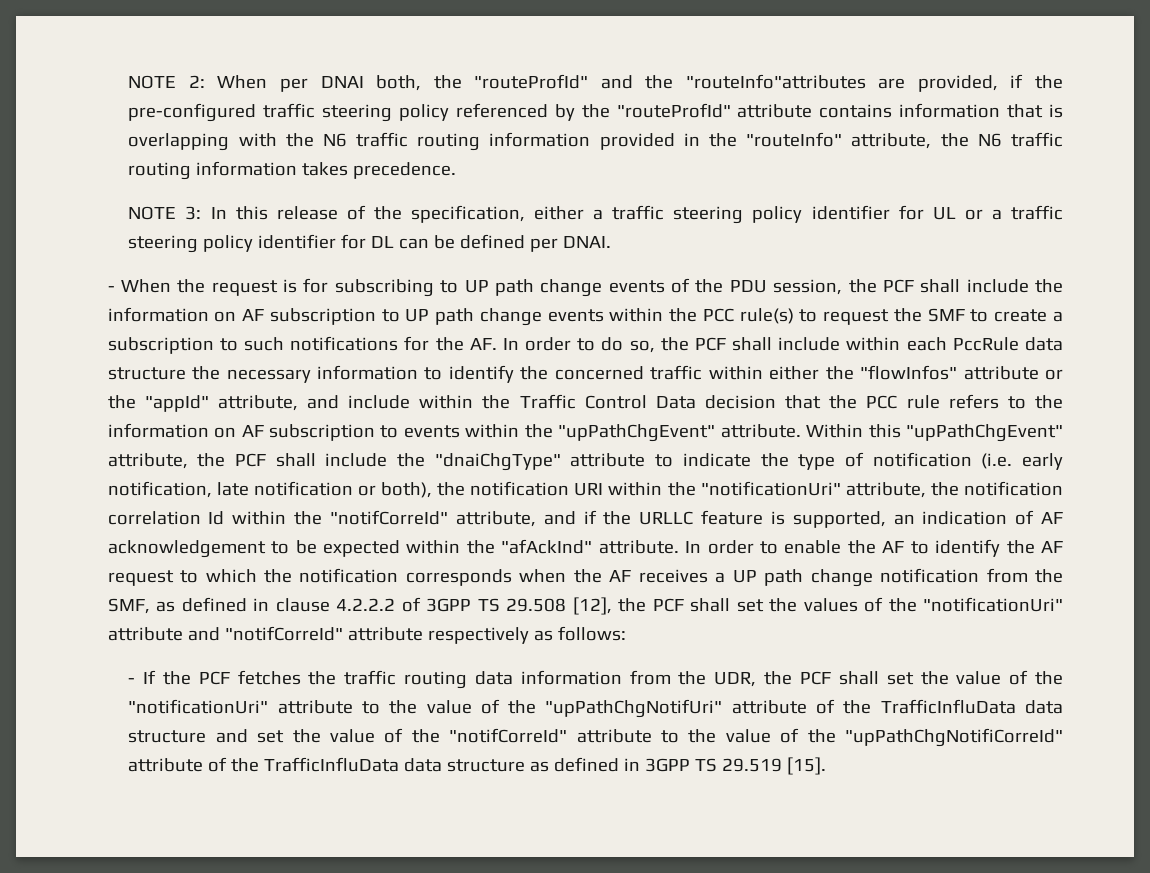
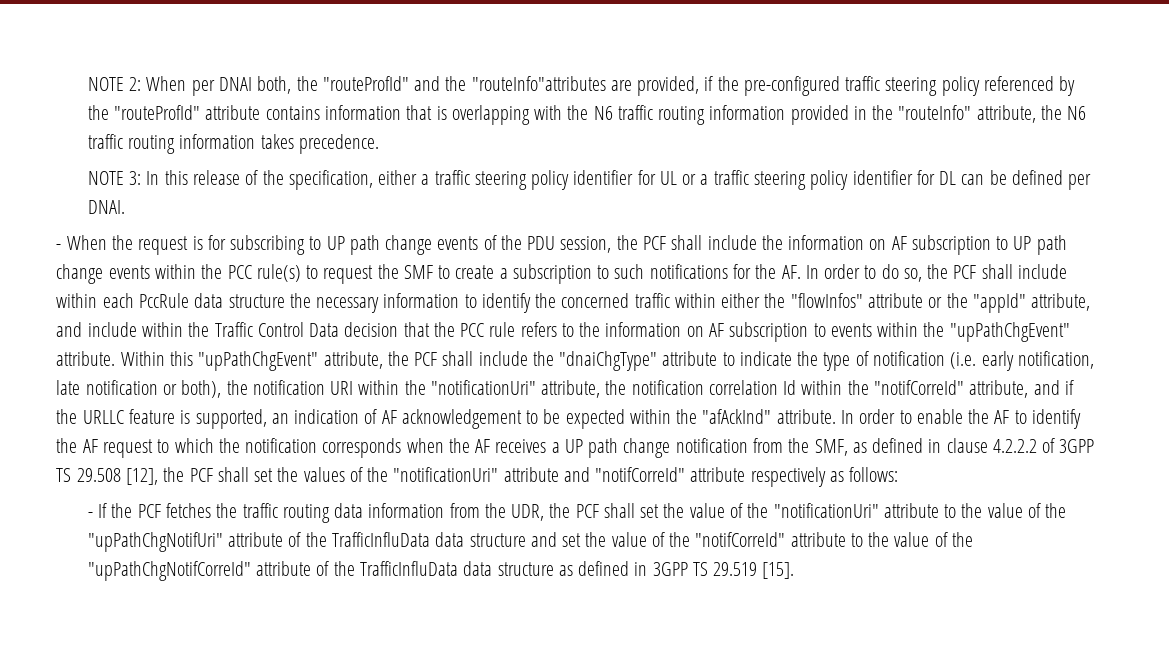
- - If the PCF fetches the traffic routing data information from the UDR, the PCF shall set the value of the "notificationUri" attribute to the value of the "upPathChgNotifUri" attribute of the TrafficInfluData data structure and set the value of the "notifCorreId" attribute to the value of the "upPathChgNotifiCorreId" attribute of the TrafficInfluData data structure as defined in 3GPP TS 29.519 [15].
+ - If the PCF fetches the traffic routing data information from the UDR, the PCF shall set the value of the "notificationUri" attribute to the value of the "upPathChgNotifUri" attribute of the TrafficInfluData data structure and set the value of the "notifCorreId" attribute to the value of the "upPathChgNotifCorreId" attribute of the TrafficInfluData data structure as defined in 3GPP TS 29.519 [15].

